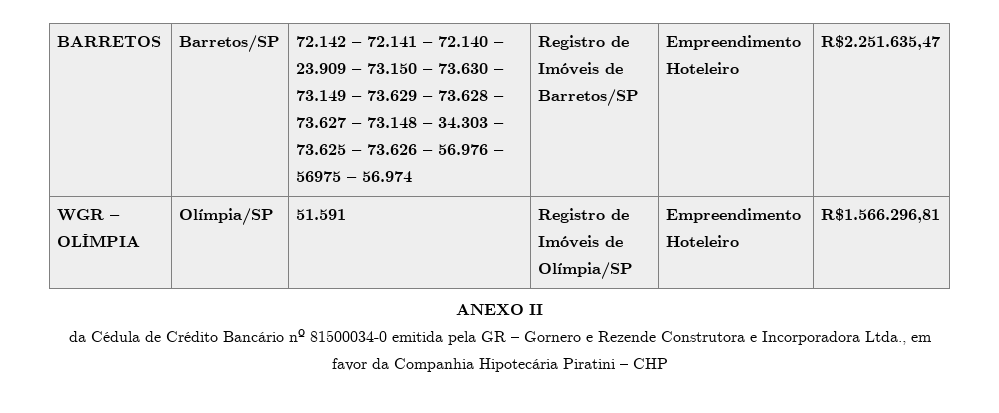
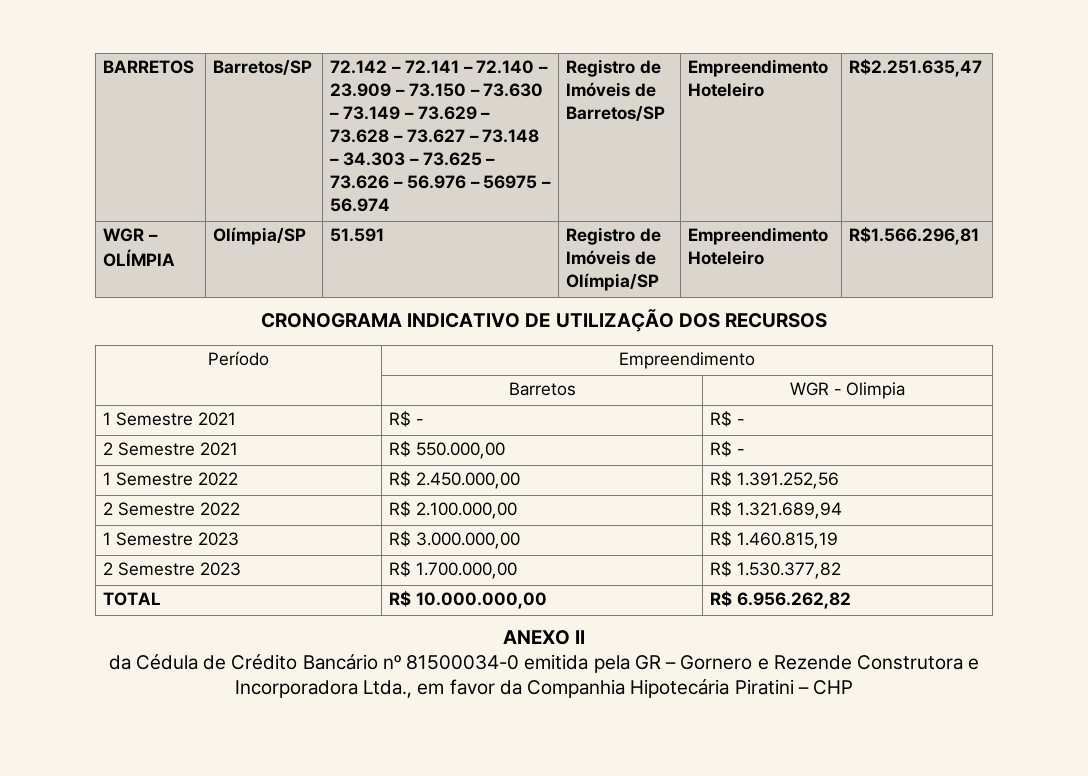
+ CRONOGRAMA INDICATIVO DE UTILIZAÇÃO DOS RECURSOS
+ Período | Empreendimento
+ | Barretos | WGR - Olimpia
+ 1 Semestre 2021 | R$ - | R$ -
+ 2 Semestre 2021 | R$ 550.000,00 | R$ -
+ 1 Semestre 2022 | R$ 2.450.000,00 | R$ 1.391.252,56
+ 2 Semestre 2022 | R$ 2.100.000,00 | R$ 1.321.689,94
+ 1 Semestre 2023 | R$ 3.000.000,00 | R$ 1.460.815,19
+ 2 Semestre 2023 | R$ 1.700.000,00 | R$ 1.530.377,82
+ TOTAL | R$ 10.000.000,00 | R$ 6.956.262,82

